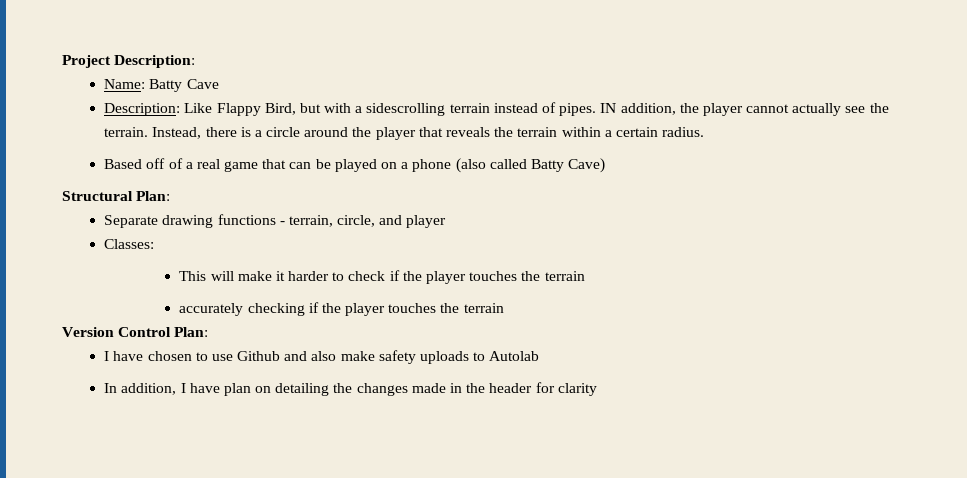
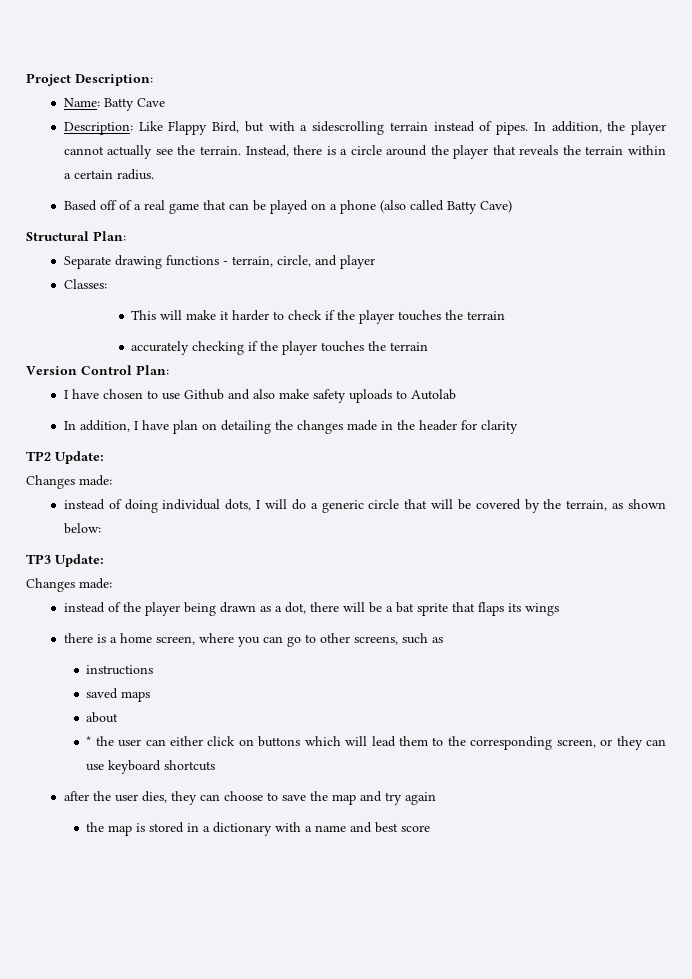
- IN addition, the player cannot actually see the terrain.
+ In addition, the player cannot actually see the terrain.
+ TP2 Update:
+ Changes made:
+ instead of doing individual dots, I will do a generic circle that will be covered by the terrain, as shown below:
+ TP3 Update:
+ Changes made:
+ instead of the player being drawn as a dot, there will be a bat sprite that flaps its wings
+ there is a home screen, where you can go to other screens, such as
+ instructions
+ saved maps
+ about
+ * the user can either click on buttons which will lead them to the corresponding screen, or they can use keyboard shortcuts
+ after the user dies, they can choose to save the map and try again
+ the map is stored in a dictionary with a name and best score

